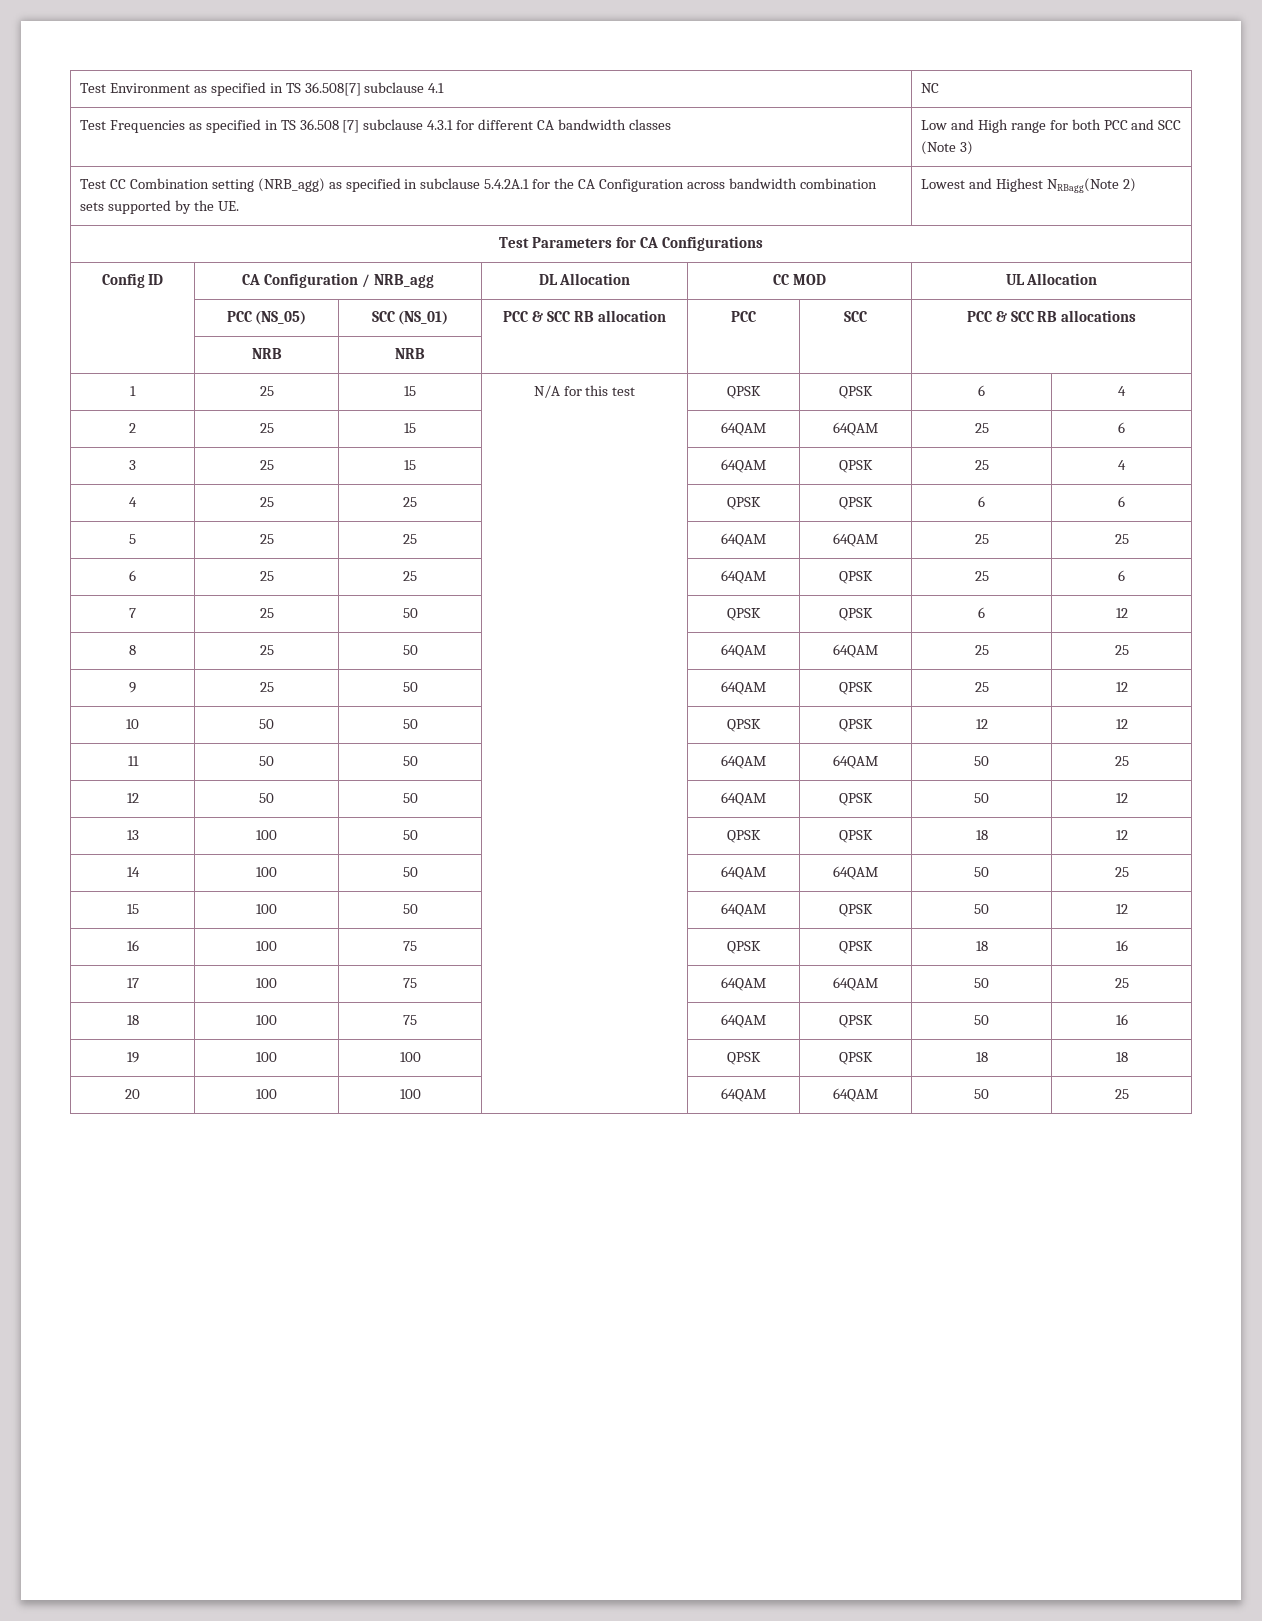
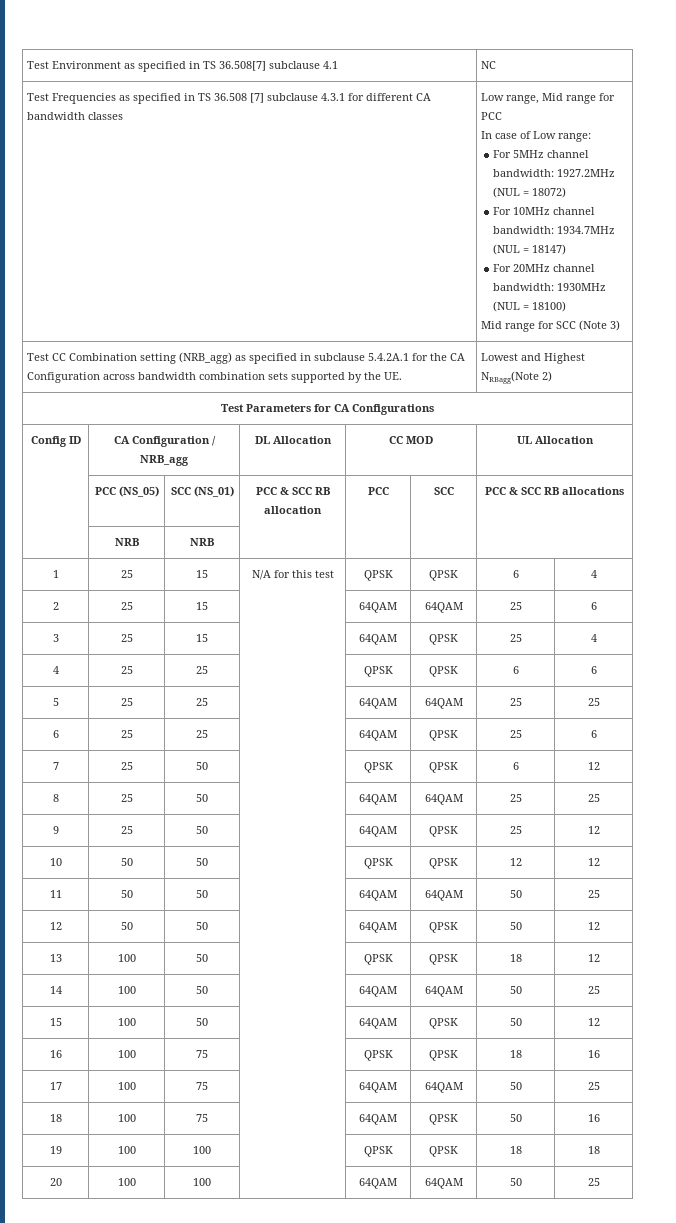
- Low and High range for both PCC and SCC (Note 3)
+ Low range, Mid range for PCC
+ In case of Low range:
+ For 5MHz channel bandwidth: 1927.2MHz (NUL = 18072)
+ For 10MHz channel bandwidth: 1934.7MHz (NUL = 18147)
+ For 20MHz channel bandwidth: 1930MHz (NUL = 18100)
+ Mid range for SCC (Note 3)

